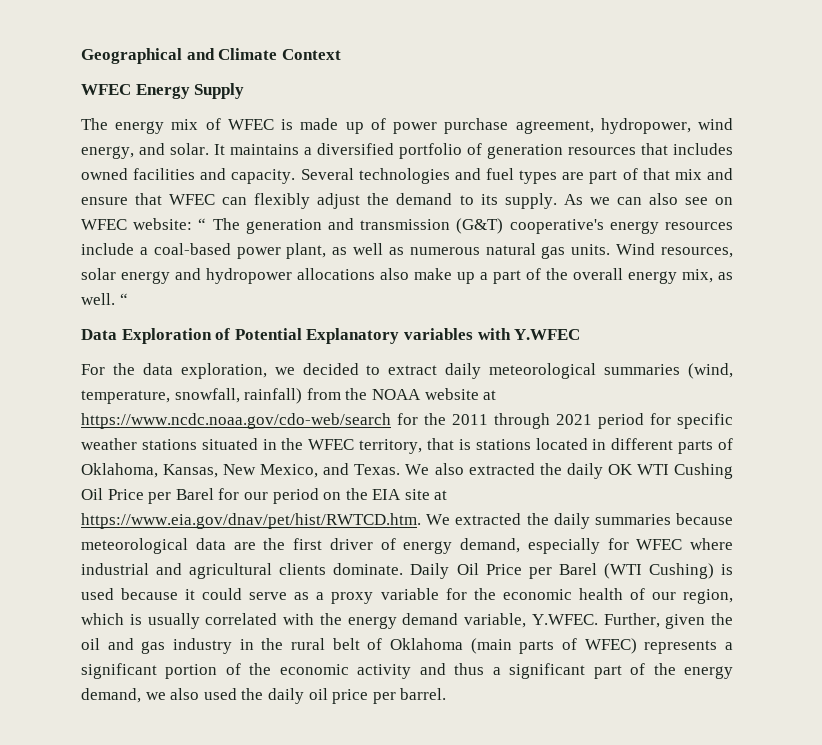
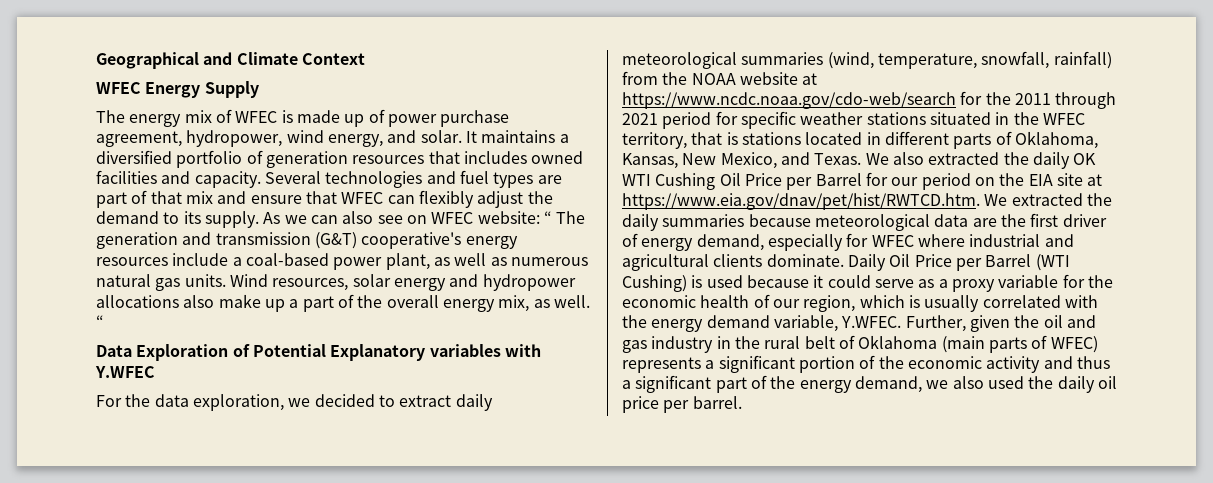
- We also extracted the daily OK WTI Cushing Oil Price per Barel for our period on the EIA site at https://www.eia.gov/dnav/pet/hist/RWTCD.htm. We extracted the daily summaries because meteorological data are the first driver of energy demand, especially for WFEC where industrial and agricultural clients dominate.
+ We also extracted the daily OK WTI Cushing Oil Price per Barrel for our period on the EIA site at https://www.eia.gov/dnav/pet/hist/RWTCD.htm. We extracted the daily summaries because meteorological data are the first driver of energy demand, especially for WFEC where industrial and agricultural clients dominate.
- Daily Oil Price per Barel (WTI Cushing) is used because it could serve as a proxy variable for the economic health of our region, which is usually correlated with the energy demand variable, Y.WFEC. Further, given the oil and gas industry in the rural belt of Oklahoma (main parts of WFEC) represents a significant portion of the economic activity and thus a significant part of the energy demand, we also used the daily oil price per barrel.
+ Daily Oil Price per Barrel (WTI Cushing) is used because it could serve as a proxy variable for the economic health of our region, which is usually correlated with the energy demand variable, Y.WFEC. Further, given the oil and gas industry in the rural belt of Oklahoma (main parts of WFEC) represents a significant portion of the economic activity and thus a significant part of the energy demand, we also used the daily oil price per barrel.

